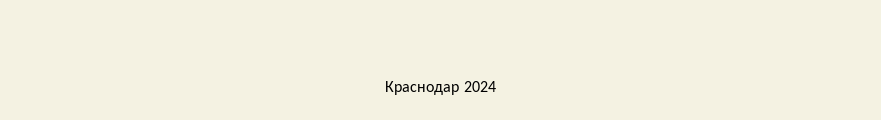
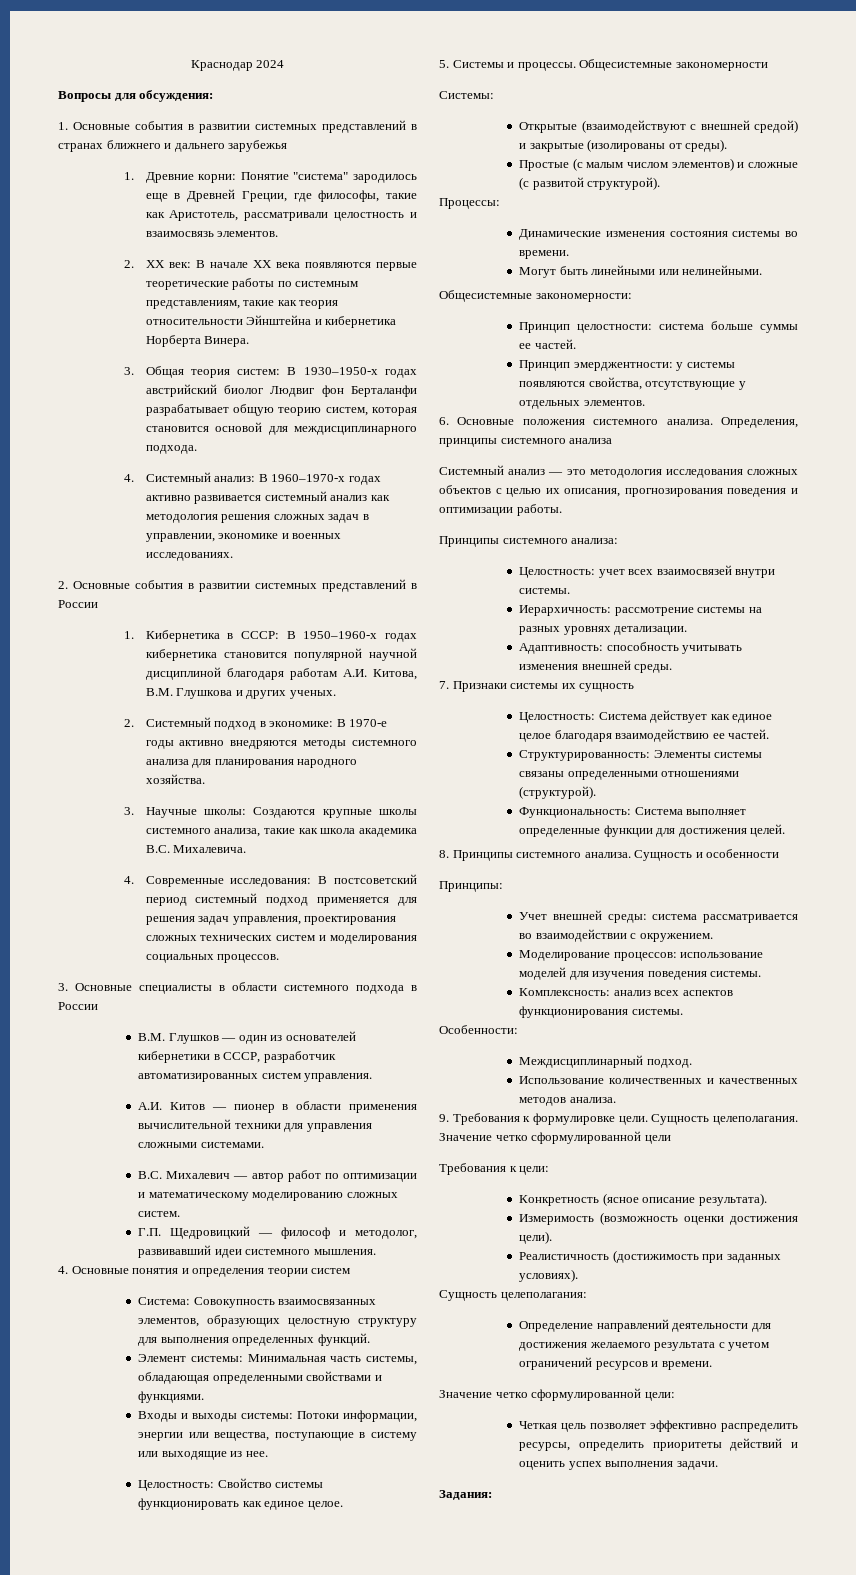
+ Вопросы для обсуждения:
+ 1. Основные события в развитии системных представлений в странах ближнего и дальнего зарубежья
+ 1. Древние корни: Понятие "система" зародилось еще в Древней Греции, где философы, такие как Аристотель, рассматривали целостность и взаимосвязь элементов.
+ 2. XX век: В начале XX века появляются первые теоретические работы по системным представлениям, такие как теория относительности Эйнштейна и кибернетика Норберта Винера.
+ 3. Общая теория систем: В 1930–1950-х годах австрийский биолог Людвиг фон Берталанфи разрабатывает общую теорию систем, которая становится основой для междисциплинарного подхода.
+ 4. Системный анализ: В 1960–1970-х годах активно развивается системный анализ как методология решения сложных задач в управлении, экономике и военных исследованиях.
+ 2. Основные события в развитии системных представлений в России
+ 1. Кибернетика в СССР: В 1950–1960-х годах кибернетика становится популярной научной дисциплиной благодаря работам А.И. Китова, В.М. Глушкова и других ученых.
+ 2. Системный подход в экономике: В 1970-е годы активно внедряются методы системного анализа для планирования народного хозяйства.
+ 3. Научные школы: Создаются крупные школы системного анализа, такие как школа академика В.С. Михалевича.
+ 4. Современные исследования: В постсоветский период системный подход применяется для решения задач управления, проектирования сложных технических систем и моделирования социальных процессов.
+ 3. Основные специалисты в области системного подхода в России
+ В.М. Глушков — один из основателей кибернетики в СССР, разработчик автоматизированных систем управления.
+ А.И. Китов — пионер в области применения вычислительной техники для управления сложными системами.
+ В.С. Михалевич — автор работ по оптимизации и математическому моделированию сложных систем.
+ Г.П. Щедровицкий — философ и методолог, развивавший идеи системного мышления.
+ 4. Основные понятия и определения теории систем
+ Система: Совокупность взаимосвязанных элементов, образующих целостную структуру для выполнения определенных функций.
+ Элемент системы: Минимальная часть системы, обладающая определенными свойствами и функциями.
+ Входы и выходы системы: Потоки информации, энергии или вещества, поступающие в систему или выходящие из нее.
+ Целостность: Свойство системы функционировать как единое целое.
+ 5. Системы и процессы. Общесистемные закономерности
+ Системы:
+ Открытые (взаимодействуют с внешней средой) и закрытые (изолированы от среды).
+ Простые (с малым числом элементов) и сложные (с развитой структурой).
+ Процессы:
+ Динамические изменения состояния системы во времени.
+ Могут быть линейными или нелинейными.
+ Общесистемные закономерности:
+ Принцип целостности: система больше суммы ее частей.
+ Принцип эмерджентности: у системы появляются свойства, отсутствующие у отдельных элементов.
+ 6. Основные положения системного анализа. Определения, принципы системного анализа
+ Системный анализ — это методология исследования сложных объектов с целью их описания, прогнозирования поведения и оптимизации работы.
+ Принципы системного анализа:
+ Целостность: учет всех взаимосвязей внутри системы.
+ Иерархичность: рассмотрение системы на разных уровнях детализации.
+ Адаптивность: способность учитывать изменения внешней среды.
+ 7. Признаки системы их сущность
+ Целостность: Система действует как единое целое благодаря взаимодействию ее частей.
+ Структурированность: Элементы системы связаны определенными отношениями (структурой).
+ Функциональность: Система выполняет определенные функции для достижения целей.
+ 8. Принципы системного анализа. Сущность и особенности
+ Принципы:
+ Учет внешней среды: система рассматривается во взаимодействии с окружением.
+ Моделирование процессов: использование моделей для изучения поведения системы.
+ Комплексность: анализ всех аспектов функционирования системы.
+ Особенности:
+ Междисциплинарный подход.
+ Использование количественных и качественных методов анализа.
+ 9. Требования к формулировке цели. Сущность целеполагания. Значение четко сформулированной цели
+ Требования к цели:
+ Конкретность (ясное описание результата).
+ Измеримость (возможность оценки достижения цели).
+ Реалистичность (достижимость при заданных условиях).
+ Сущность целеполагания:
+ Определение направлений деятельности для достижения желаемого результата с учетом ограничений ресурсов и времени.
+ Значение четко сформулированной цели:
+ Четкая цель позволяет эффективно распределить ресурсы, определить приоритеты действий и оценить успех выполнения задачи.
+ Задания:

